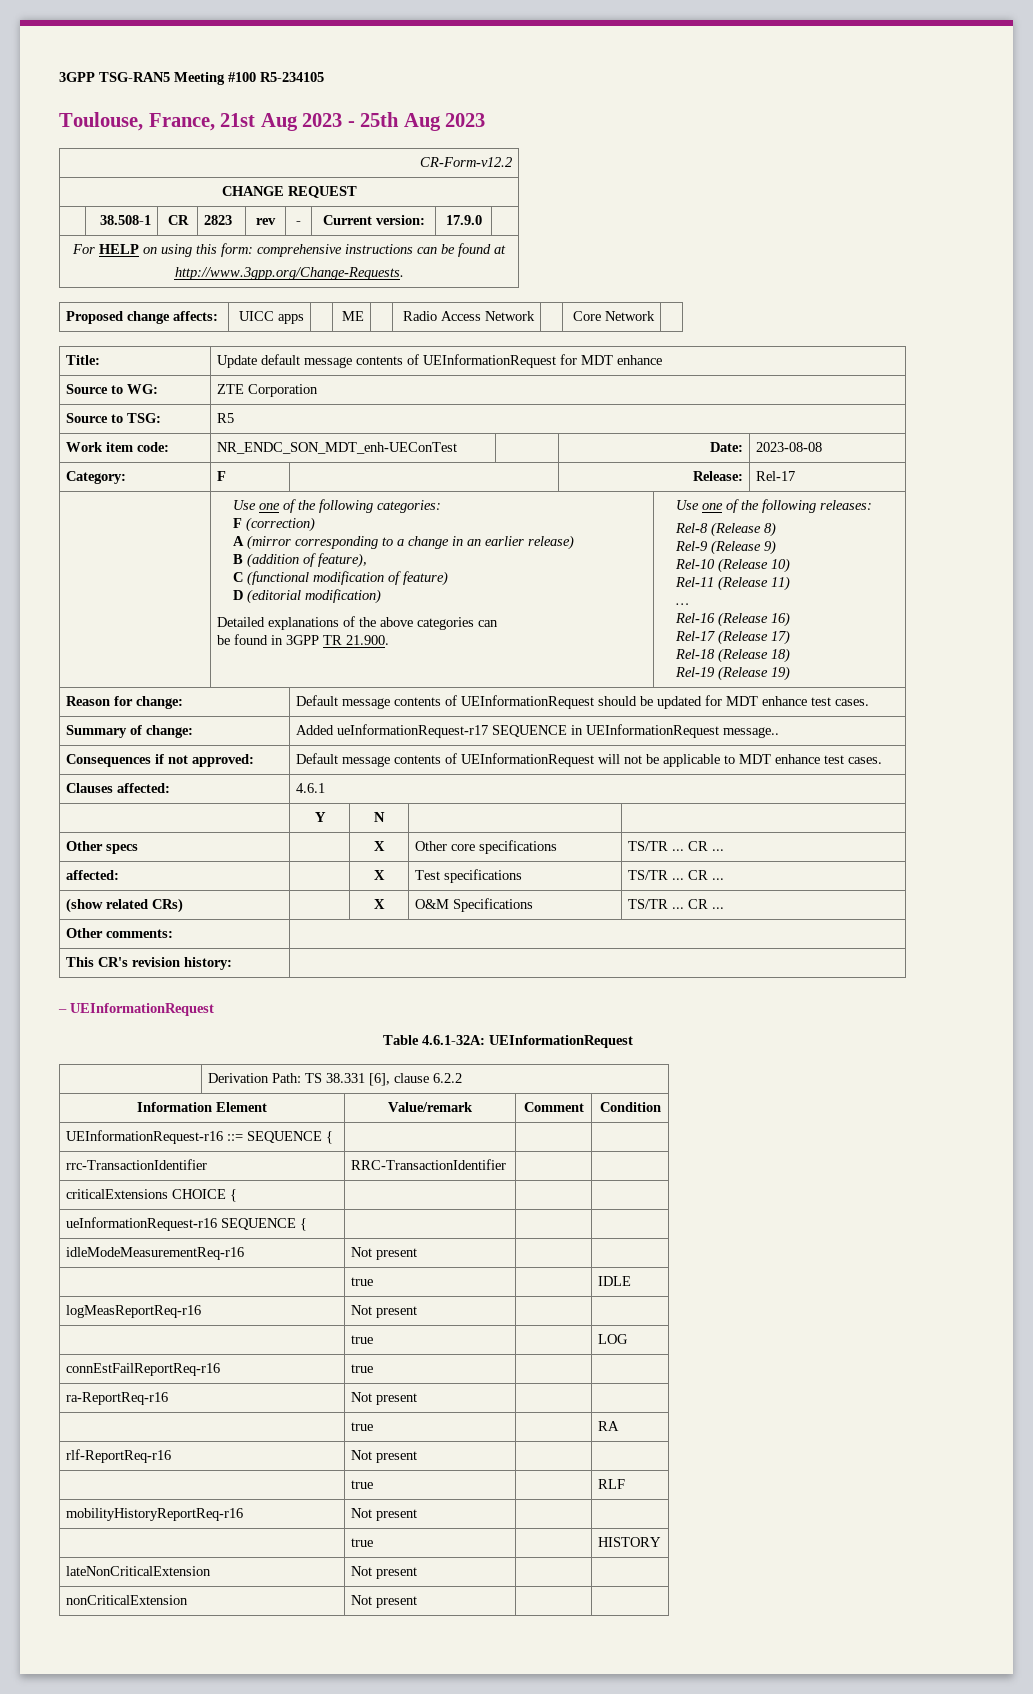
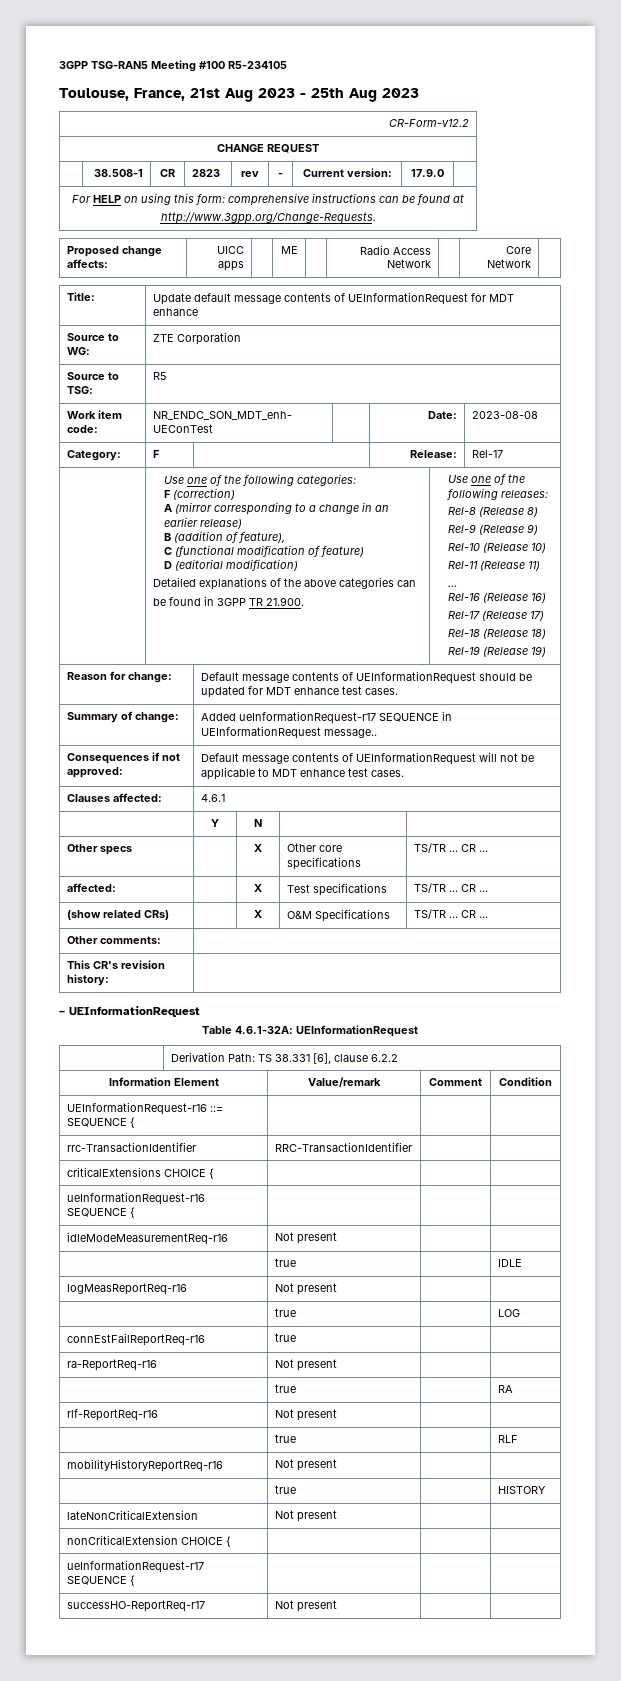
- nonCriticalExtension | Not present | |
+ nonCriticalExtension CHOICE { | | |
+ ueInformationRequest-r17 SEQUENCE { | | |
+ successHO-ReportReq-r17 | Not present | |

